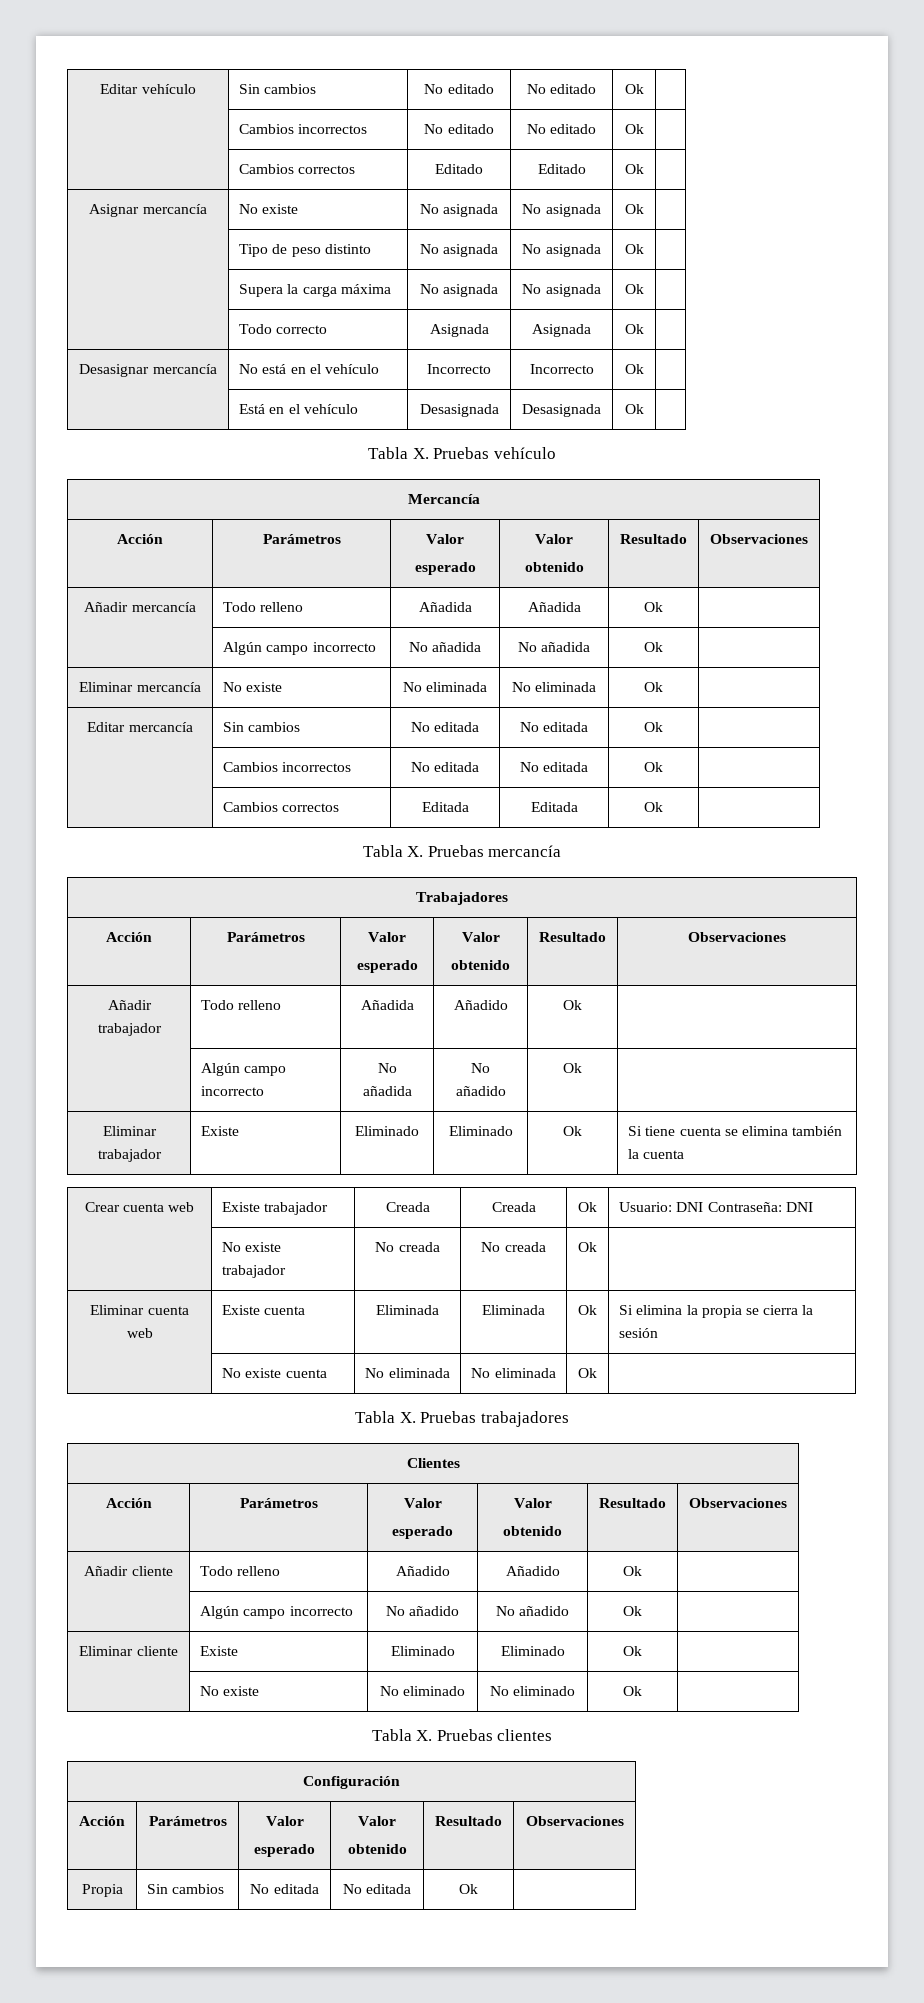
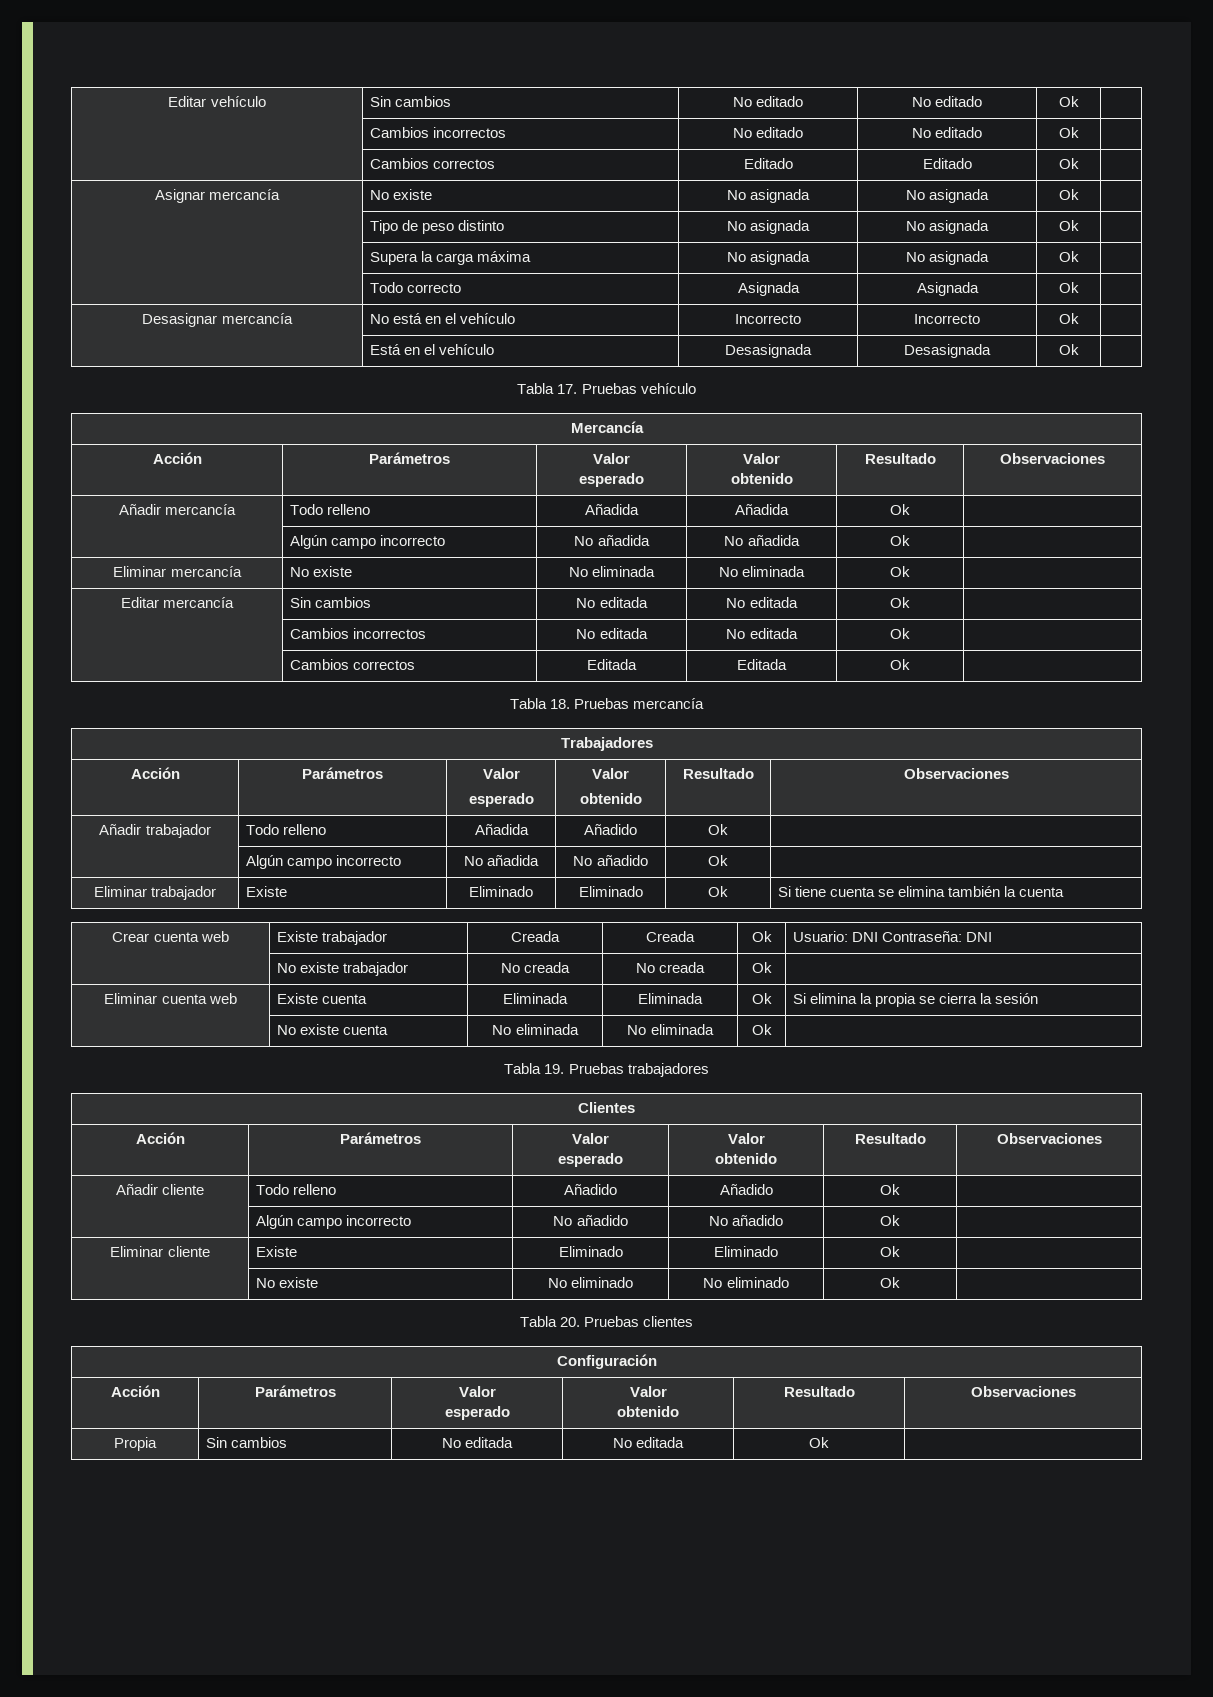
- Tabla X. Pruebas vehículo
+ Tabla 17. Pruebas vehículo
- Tabla X. Pruebas mercancía
+ Tabla 18. Pruebas mercancía
- Tabla X. Pruebas trabajadores
+ Tabla 19. Pruebas trabajadores
- Tabla X. Pruebas clientes
+ Tabla 20. Pruebas clientes

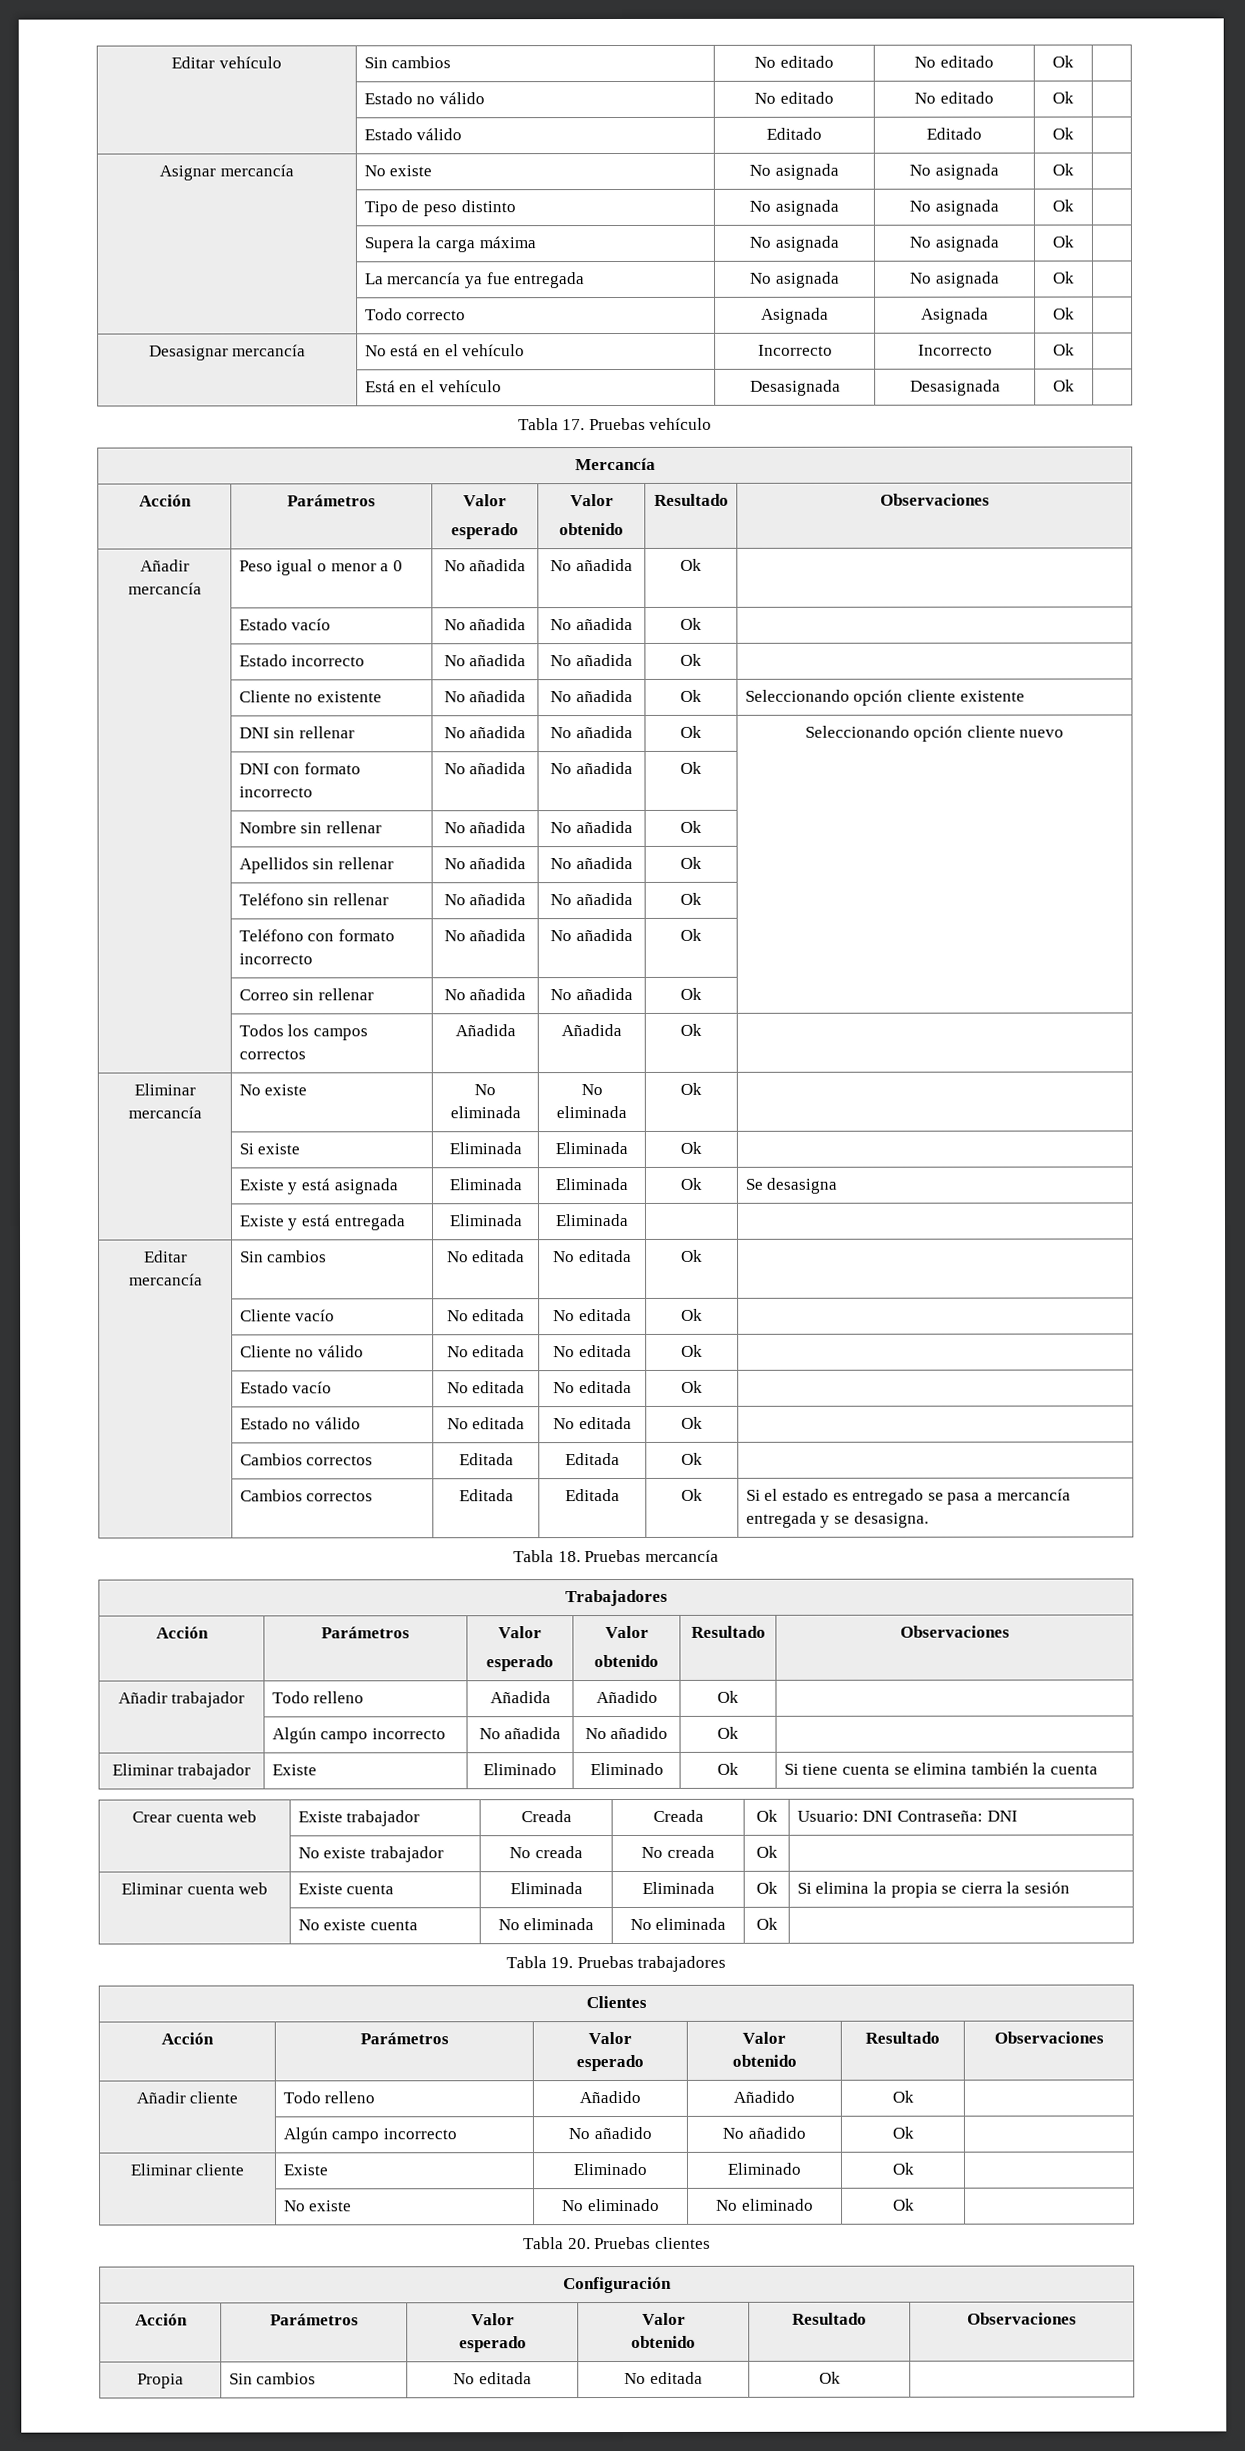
- | Cambios incorrectos | No editado | No editado | Ok |
- | Cambios correctos | Editado | Editado | Ok |
+ | Estado no válido | No editado | No editado | Ok |
+ | Estado válido | Editado | Editado | Ok |
+ | La mercancía ya fue entregada | No asignada | No asignada | Ok |
- Añadir mercancía | Todo relleno | Añadida | Añadida | Ok |
- | Algún campo incorrecto | No añadida | No añadida | Ok |
+ Añadir mercancía | Peso igual o menor a 0 | No añadida | No añadida | Ok |
+ | Estado vacío | No añadida | No añadida | Ok |
+ | Estado incorrecto | No añadida | No añadida | Ok |
+ | Cliente no existente | No añadida | No añadida | Ok | Seleccionando opción cliente existente
+ | DNI sin rellenar | No añadida | No añadida | Ok | Seleccionando opción cliente nuevo
+ | DNI con formato incorrecto | No añadida | No añadida | Ok |
+ | Nombre sin rellenar | No añadida | No añadida | Ok |
+ | Apellidos sin rellenar | No añadida | No añadida | Ok |
+ | Teléfono sin rellenar | No añadida | No añadida | Ok |
+ | Teléfono con formato incorrecto | No añadida | No añadida | Ok |
+ | Correo sin rellenar | No añadida | No añadida | Ok |
+ | Todos los campos correctos | Añadida | Añadida | Ok |
+ | Si existe | Eliminada | Eliminada | Ok |
+ | Existe y está asignada | Eliminada | Eliminada | Ok | Se desasigna
+ | Existe y está entregada | Eliminada | Eliminada | |
- | Cambios incorrectos | No editada | No editada | Ok |
+ | Cliente vacío | No editada | No editada | Ok |
+ | Cliente no válido | No editada | No editada | Ok |
+ | Estado vacío | No editada | No editada | Ok |
+ | Estado no válido | No editada | No editada | Ok |
+ | Cambios correctos | Editada | Editada | Ok | Si el estado es entregado se pasa a mercancía entregada y se desasigna.

